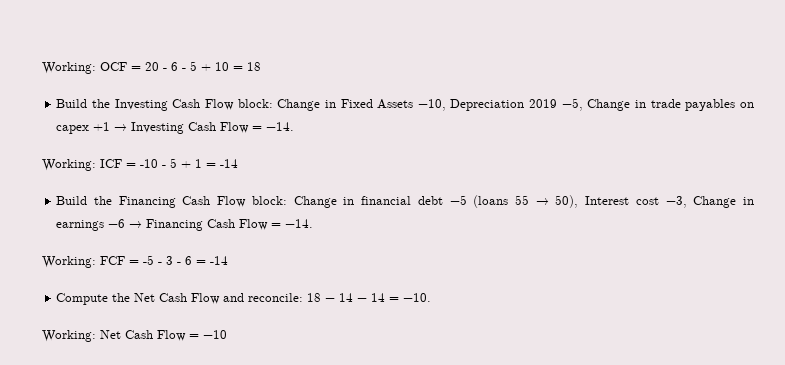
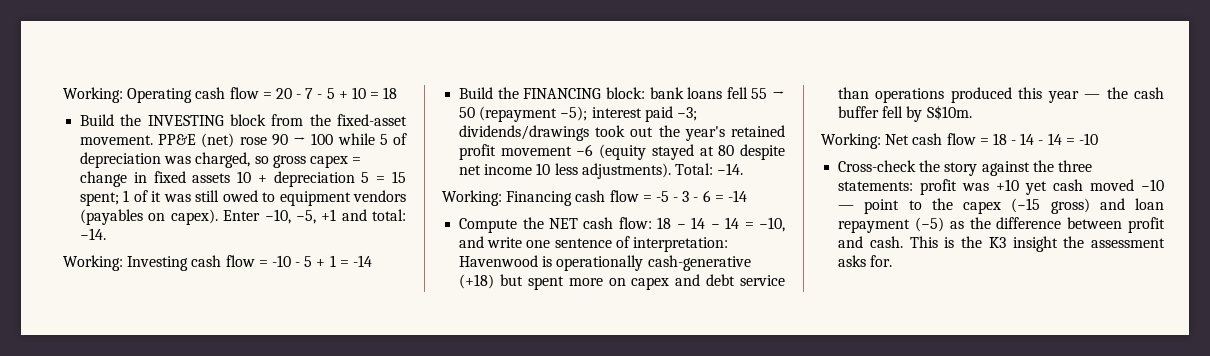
- Working: OCF = 20 - 6 - 5 + 10 = 18
+ Working: Operating cash flow = 20 - 7 - 5 + 10 = 18
- Build the Investing Cash Flow block: Change in Fixed Assets −10, Depreciation 2019 −5, Change in trade payables on capex +1 → Investing Cash Flow = −14.
- Working: ICF = -10 - 5 + 1 = -14
+ Build the INVESTING block from the fixed-asset movement. PP&E (net) rose 90 → 100 while 5 of depreciation was charged, so gross capex = change in fixed assets 10 + depreciation 5 = 15 spent; 1 of it was still owed to equipment vendors (payables on capex). Enter −10, −5, +1 and total: −14.
+ Working: Investing cash flow = -10 - 5 + 1 = -14
- Build the Financing Cash Flow block: Change in financial debt −5 (loans 55 → 50), Interest cost −3, Change in earnings −6 → Financing Cash Flow = −14.
- Working: FCF = -5 - 3 - 6 = -14
+ Build the FINANCING block: bank loans fell 55 → 50 (repayment −5); interest paid −3; dividends/drawings took out the year's retained profit movement −6 (equity stayed at 80 despite net income 10 less adjustments). Total: −14.
+ Working: Financing cash flow = -5 - 3 - 6 = -14
- Compute the Net Cash Flow and reconcile: 18 − 14 − 14 = −10.
- Working: Net Cash Flow = −10
+ Compute the NET cash flow: 18 − 14 − 14 = −10, and write one sentence of interpretation: Havenwood is operationally cash-generative (+18) but spent more on capex and debt service than operations produced this year — the cash buffer fell by S$10m.
+ Working: Net cash flow = 18 - 14 - 14 = -10
+ Cross-check the story against the three statements: profit was +10 yet cash moved −10 — point to the capex (−15 gross) and loan repayment (−5) as the difference between profit and cash. This is the K3 insight the assessment asks for.

